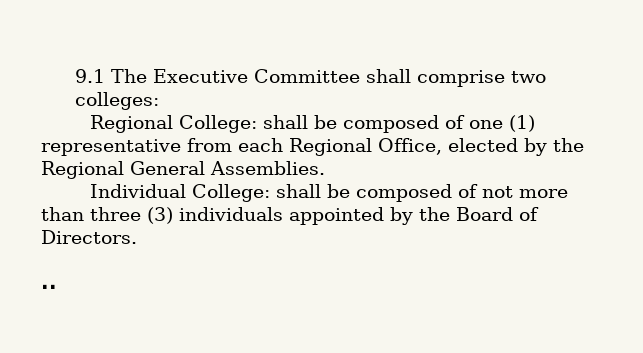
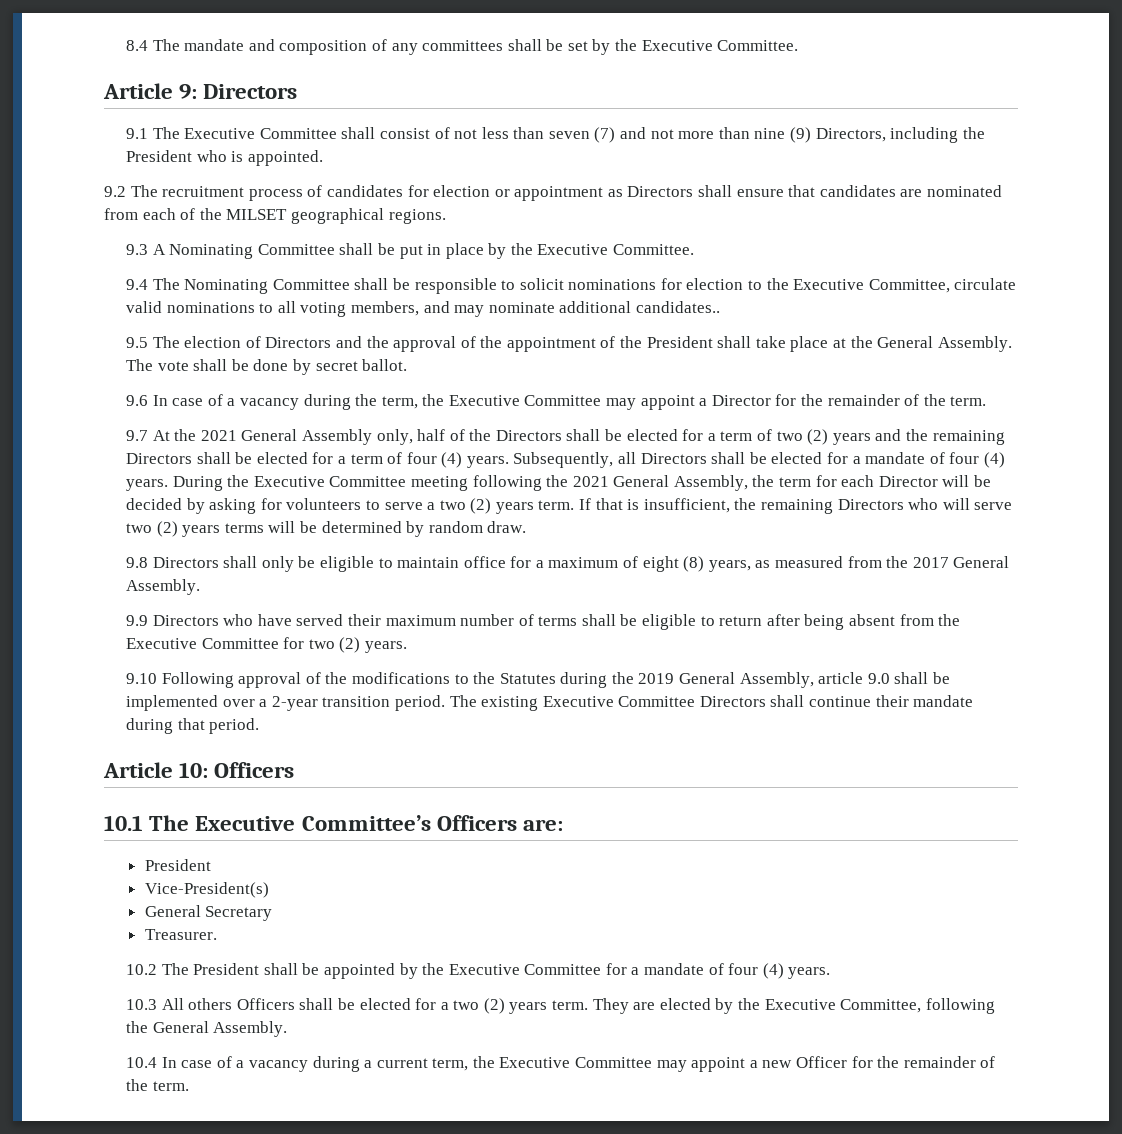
+ 8.4 The mandate and composition of any committees shall be set by the Executive Committee.
+ Article 9: Directors
- 9.1 The Executive Committee shall comprise two colleges:
- Regional College: shall be composed of one (1) representative from each Regional Office, elected by the Regional General Assemblies.
- Individual College: shall be composed of not more than three (3) individuals appointed by the Board of Directors.
- ..
+ 9.1 The Executive Committee shall consist of not less than seven (7) and not more than nine (9) Directors, including the President who is appointed.
+ 9.2 The recruitment process of candidates for election or appointment as Directors shall ensure that candidates are nominated from each of the MILSET geographical regions.
+ 9.3 A Nominating Committee shall be put in place by the Executive Committee.
+ 9.4 The Nominating Committee shall be responsible to solicit nominations for election to the Executive Committee, circulate valid nominations to all voting members, and may nominate additional candidates..
+ 9.5 The election of Directors and the approval of the appointment of the President shall take place at the General Assembly. The vote shall be done by secret ballot.
+ 9.6 In case of a vacancy during the term, the Executive Committee may appoint a Director for the remainder of the term.
+ 9.7 At the 2021 General Assembly only, half of the Directors shall be elected for a term of two (2) years and the remaining Directors shall be elected for a term of four (4) years. Subsequently, all Directors shall be elected for a mandate of four (4) years. During the Executive Committee meeting following the 2021 General Assembly, the term for each Director will be decided by asking for volunteers to serve a two (2) years term. If that is insufficient, the remaining Directors who will serve two (2) years terms will be determined by random draw.
+ 9.8 Directors shall only be eligible to maintain office for a maximum of eight (8) years, as measured from the 2017 General Assembly.
+ 9.9 Directors who have served their maximum number of terms shall be eligible to return after being absent from the Executive Committee for two (2) years.
+ 9.10 Following approval of the modifications to the Statutes during the 2019 General Assembly, article 9.0 shall be implemented over a 2-year transition period. The existing Executive Committee Directors shall continue their mandate during that period.
+ Article 10: Officers
+ 10.1 The Executive Committee’s Officers are:
+ President
+ Vice-President(s)
+ General Secretary
+ Treasurer.
+ 10.2 The President shall be appointed by the Executive Committee for a mandate of four (4) years.
+ 10.3 All others Officers shall be elected for a two (2) years term. They are elected by the Executive Committee, following the General Assembly.
+ 10.4 In case of a vacancy during a current term, the Executive Committee may appoint a new Officer for the remainder of the term.

